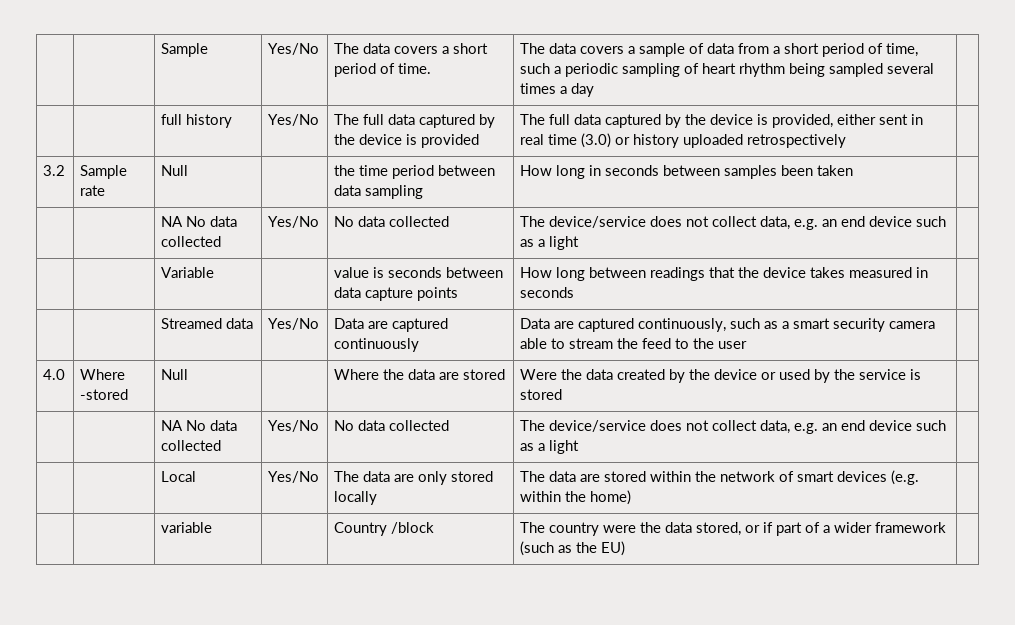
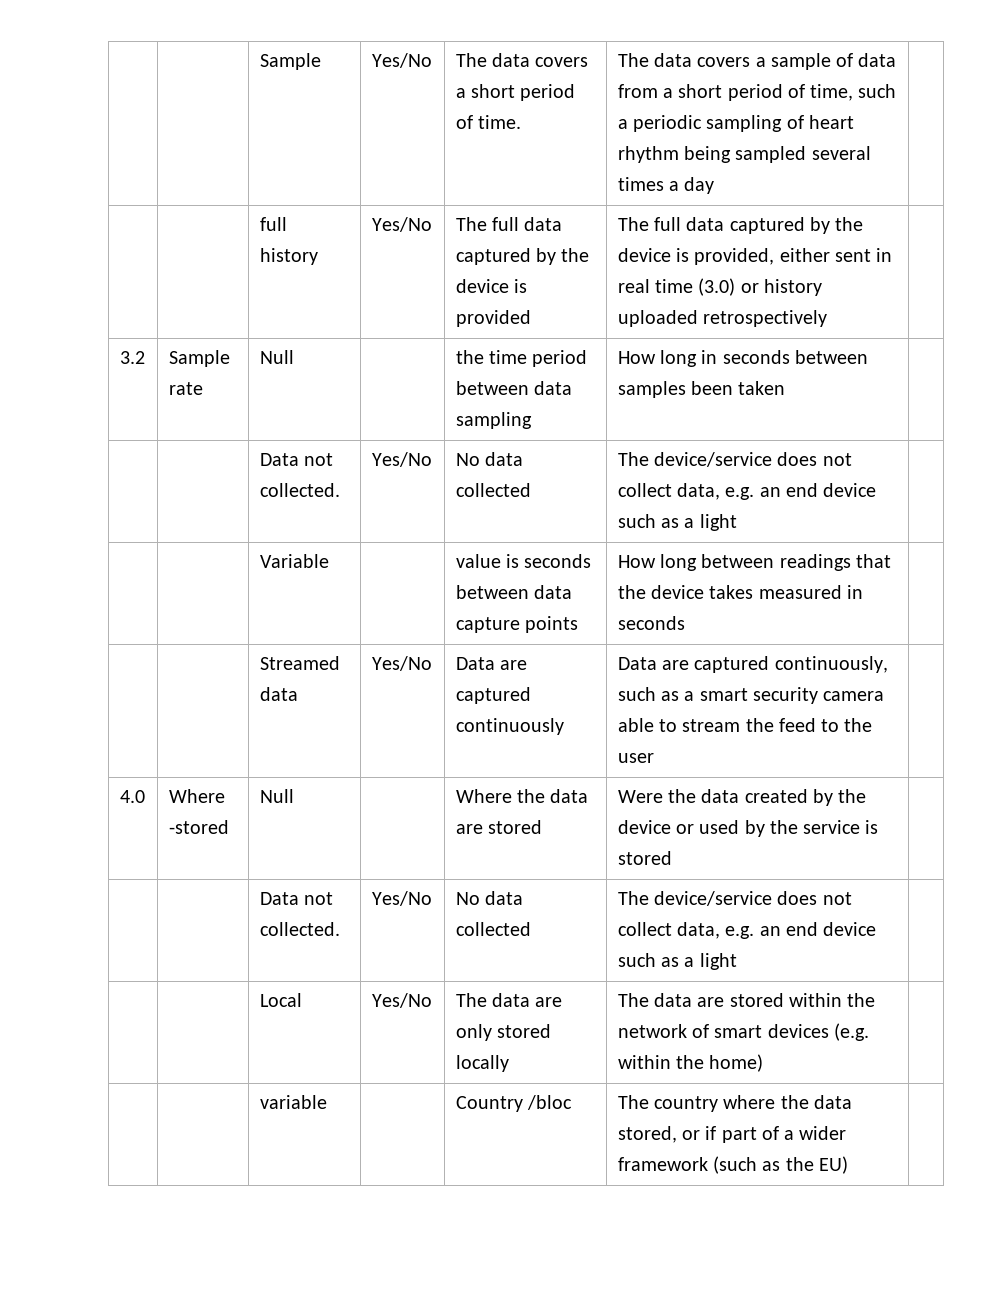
  3.2 | Sample rate | Null | | the time period between data sampling | How long in seconds between samples been taken |
- | | NA No data collected | Yes/No | No data collected | The device/service does not collect data, e.g. an end device such as a light |
+ | | Data not collected. | Yes/No | No data collected | The device/service does not collect data, e.g. an end device such as a light |
  4.0 | Where -stored | Null | | Where the data are stored | Were the data created by the device or used by the service is stored |
- | | NA No data collected | Yes/No | No data collected | The device/service does not collect data, e.g. an end device such as a light |
+ | | Data not collected. | Yes/No | No data collected | The device/service does not collect data, e.g. an end device such as a light |
- | | variable | | Country /block | The country were the data stored, or if part of a wider framework (such as the EU) |
+ | | variable | | Country /bloc | The country where the data stored, or if part of a wider framework (such as the EU) |

